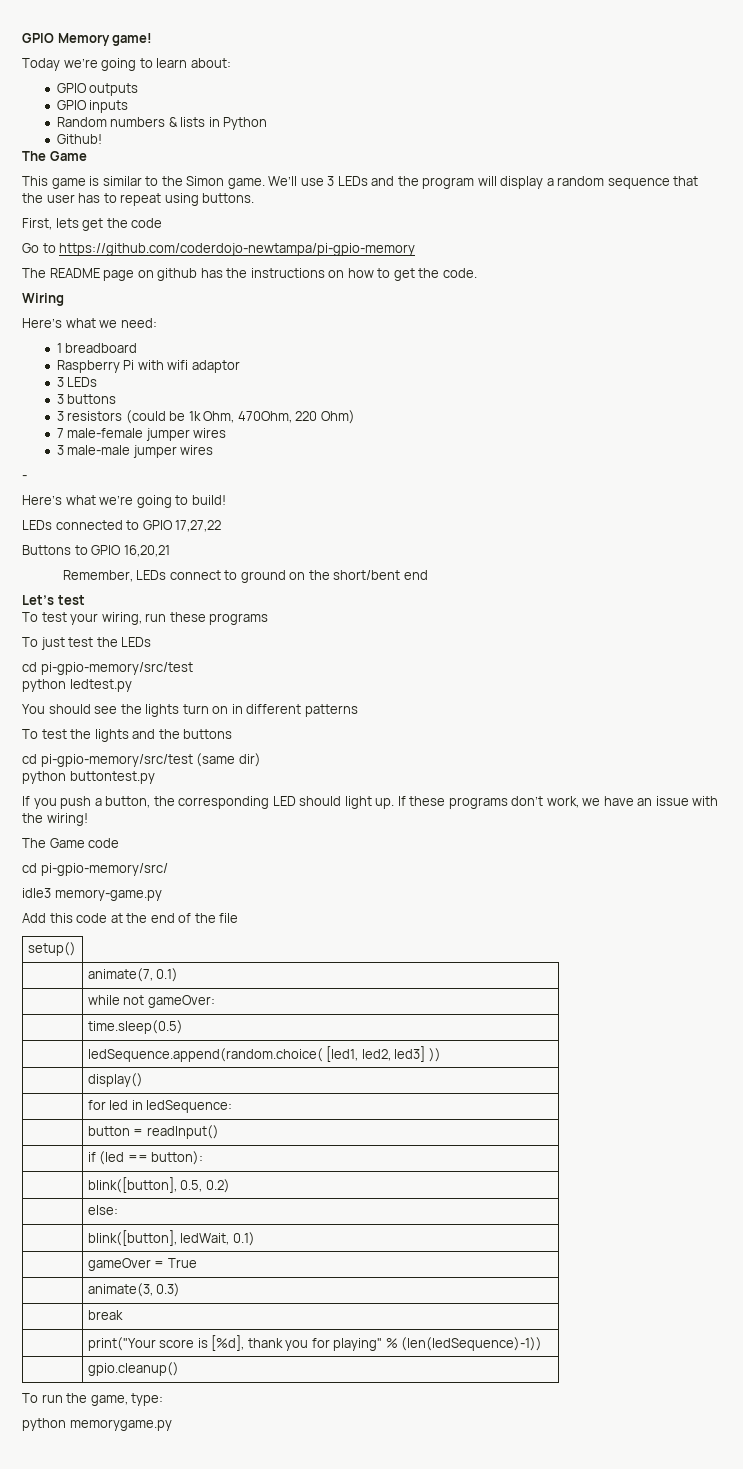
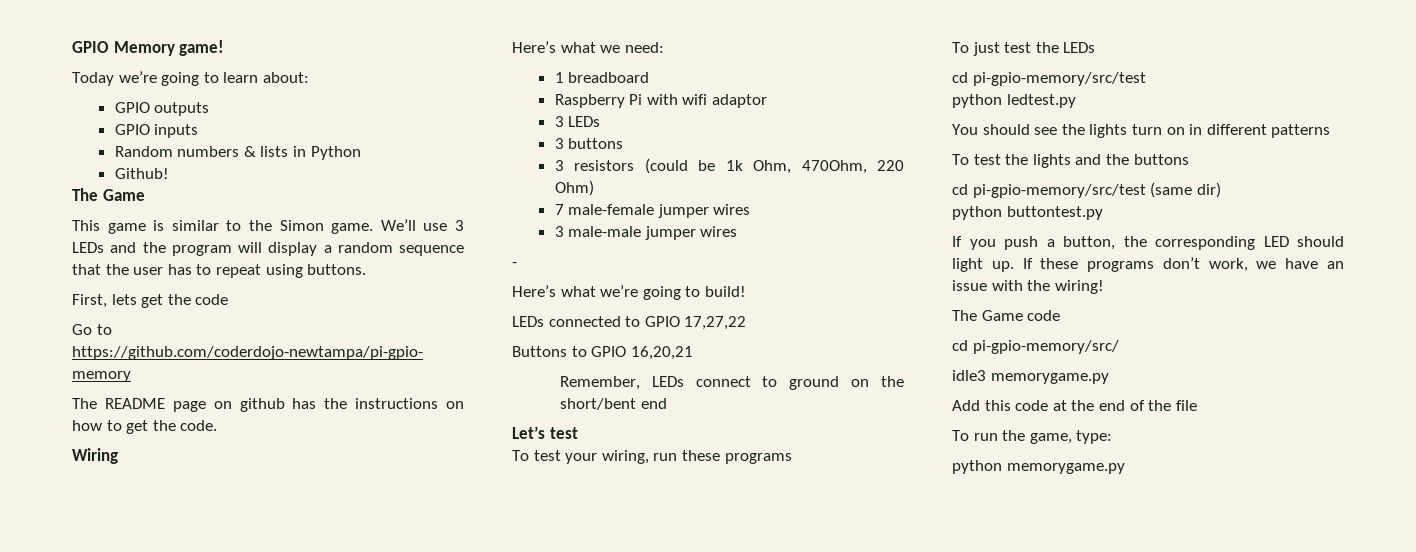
- idle3 memory-game.py
+ idle3 memorygame.py
- setup()
- | animate(7, 0.1)
- | while not gameOver:
- | time.sleep(0.5)
- | ledSequence.append(random.choice( [led1, led2, led3] ))
- | display()
- | for led in ledSequence:
- | button = readInput()
- | if (led == button):
- | blink([button], 0.5, 0.2)
- | else:
- | blink([button], ledWait, 0.1)
- | gameOver = True
- | animate(3, 0.3)
- | break
- | print("Your score is [%d], thank you for playing" % (len(ledSequence)-1))
- | gpio.cleanup()

